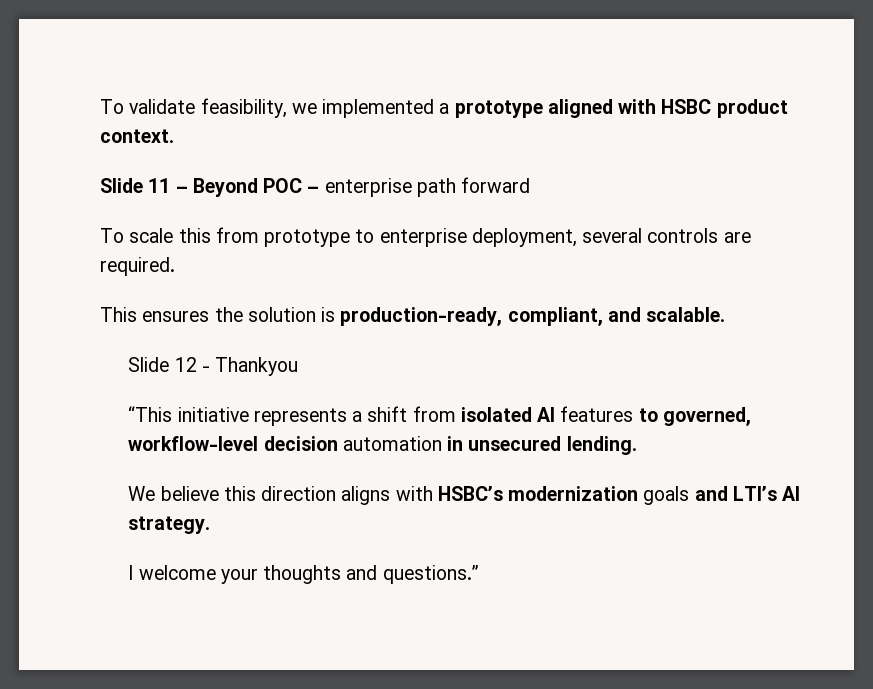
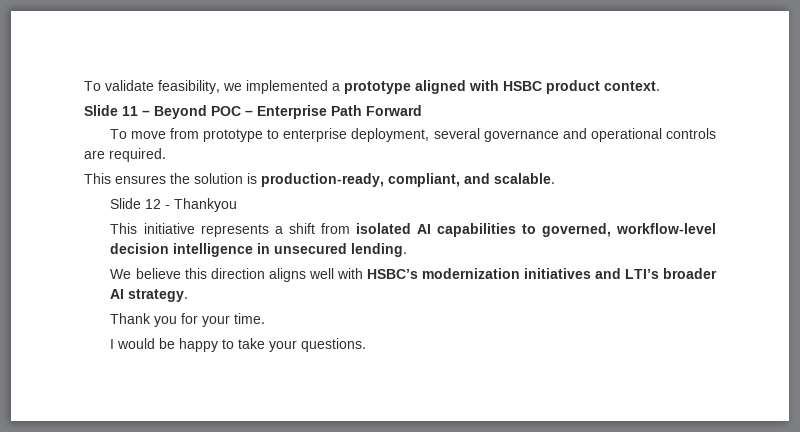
- Slide 11 – Beyond POC – enterprise path forward
- To scale this from prototype to enterprise deployment, several controls are required.
+ Slide 11 – Beyond POC – Enterprise Path Forward
+ To move from prototype to enterprise deployment, several governance and operational controls are required.
- “This initiative represents a shift from isolated AI features to governed, workflow-level decision automation in unsecured lending.
+ This initiative represents a shift from isolated AI capabilities to governed, workflow-level decision intelligence in unsecured lending.
- We believe this direction aligns with HSBC’s modernization goals and LTI’s AI strategy.
+ We believe this direction aligns well with HSBC’s modernization initiatives and LTI’s broader AI strategy.
- I welcome your thoughts and questions.”
+ Thank you for your time.
+ I would be happy to take your questions.

